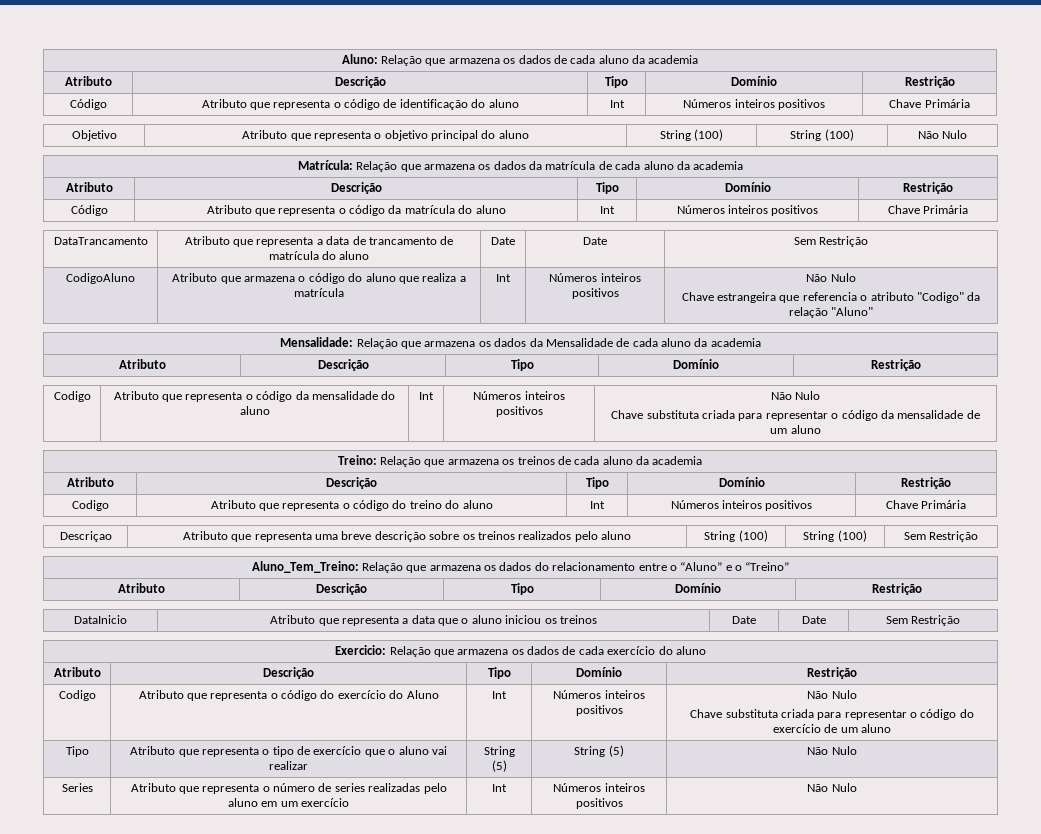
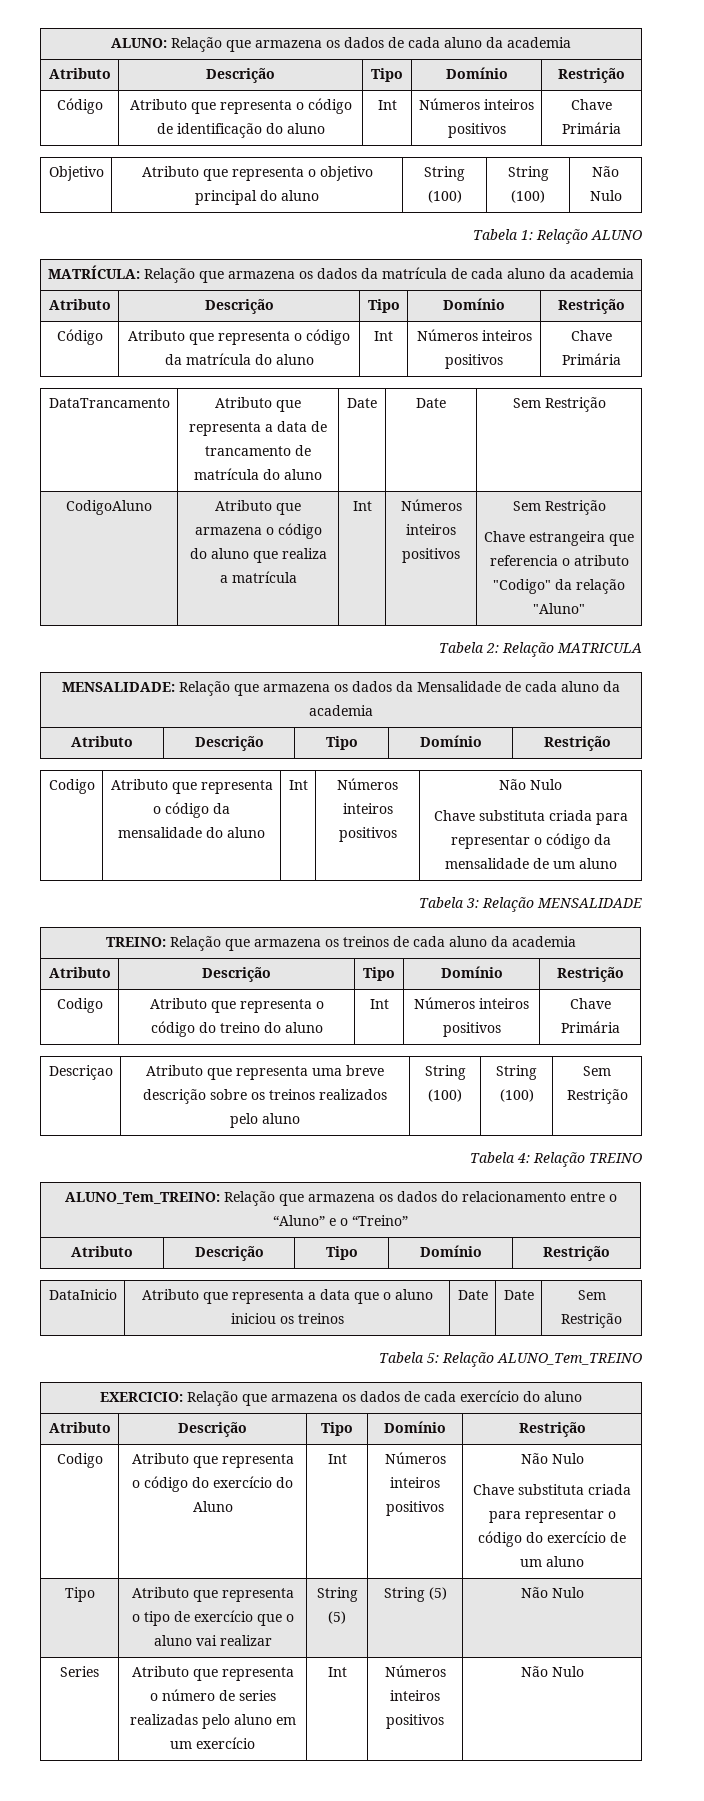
- Aluno: Relação que armazena os dados de cada aluno da academia
+ ALUNO: Relação que armazena os dados de cada aluno da academia
- Matrícula: Relação que armazena os dados da matrícula de cada aluno da academia
+ Tabela 1: Relação ALUNO
+ MATRÍCULA: Relação que armazena os dados da matrícula de cada aluno da academia
- CodigoAluno | Atributo que armazena o código do aluno que realiza a matrícula | Int | Números inteiros positivos | Não Nulo
+ CodigoAluno | Atributo que armazena o código do aluno que realiza a matrícula | Int | Números inteiros positivos | Sem Restrição
- Mensalidade: Relação que armazena os dados da Mensalidade de cada aluno da academia
+ Tabela 2: Relação MATRICULA
+ MENSALIDADE: Relação que armazena os dados da Mensalidade de cada aluno da academia
- Treino: Relação que armazena os treinos de cada aluno da academia
+ Tabela 3: Relação MENSALIDADE
+ TREINO: Relação que armazena os treinos de cada aluno da academia
- Aluno_Tem_Treino: Relação que armazena os dados do relacionamento entre o “Aluno” e o “Treino”
+ Tabela 4: Relação TREINO
+ ALUNO_Tem_TREINO: Relação que armazena os dados do relacionamento entre o “Aluno” e o “Treino”
- Exercicio: Relação que armazena os dados de cada exercício do aluno
+ Tabela 5: Relação ALUNO_Tem_TREINO
+ EXERCICIO: Relação que armazena os dados de cada exercício do aluno

